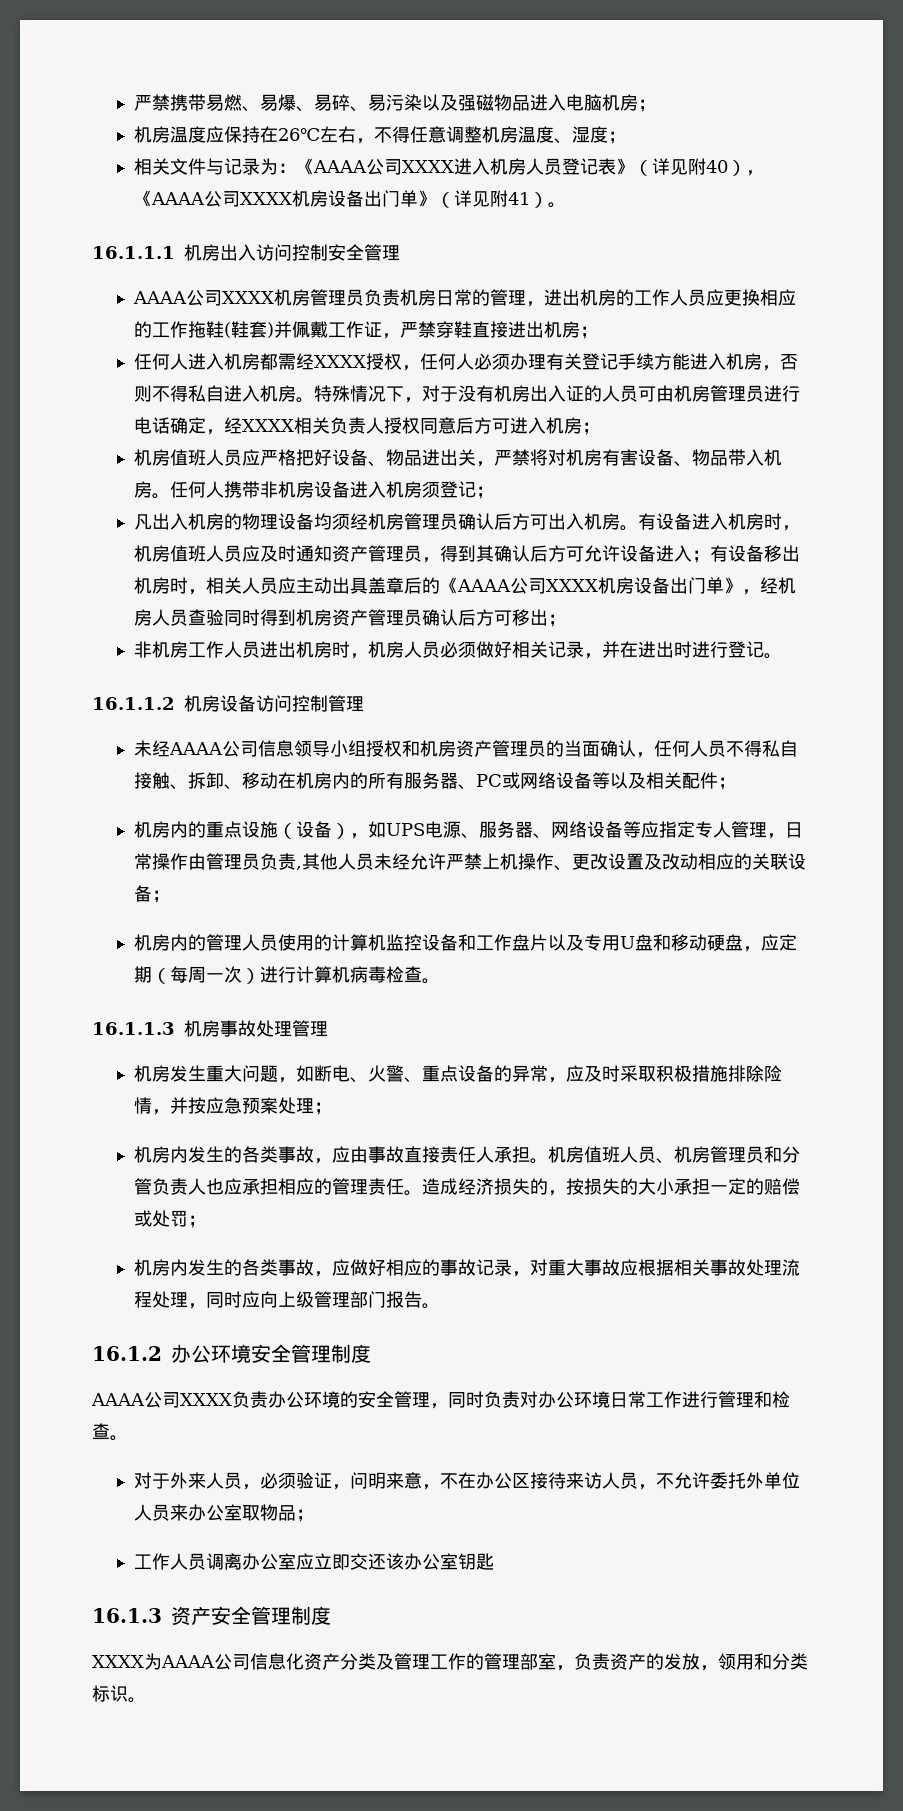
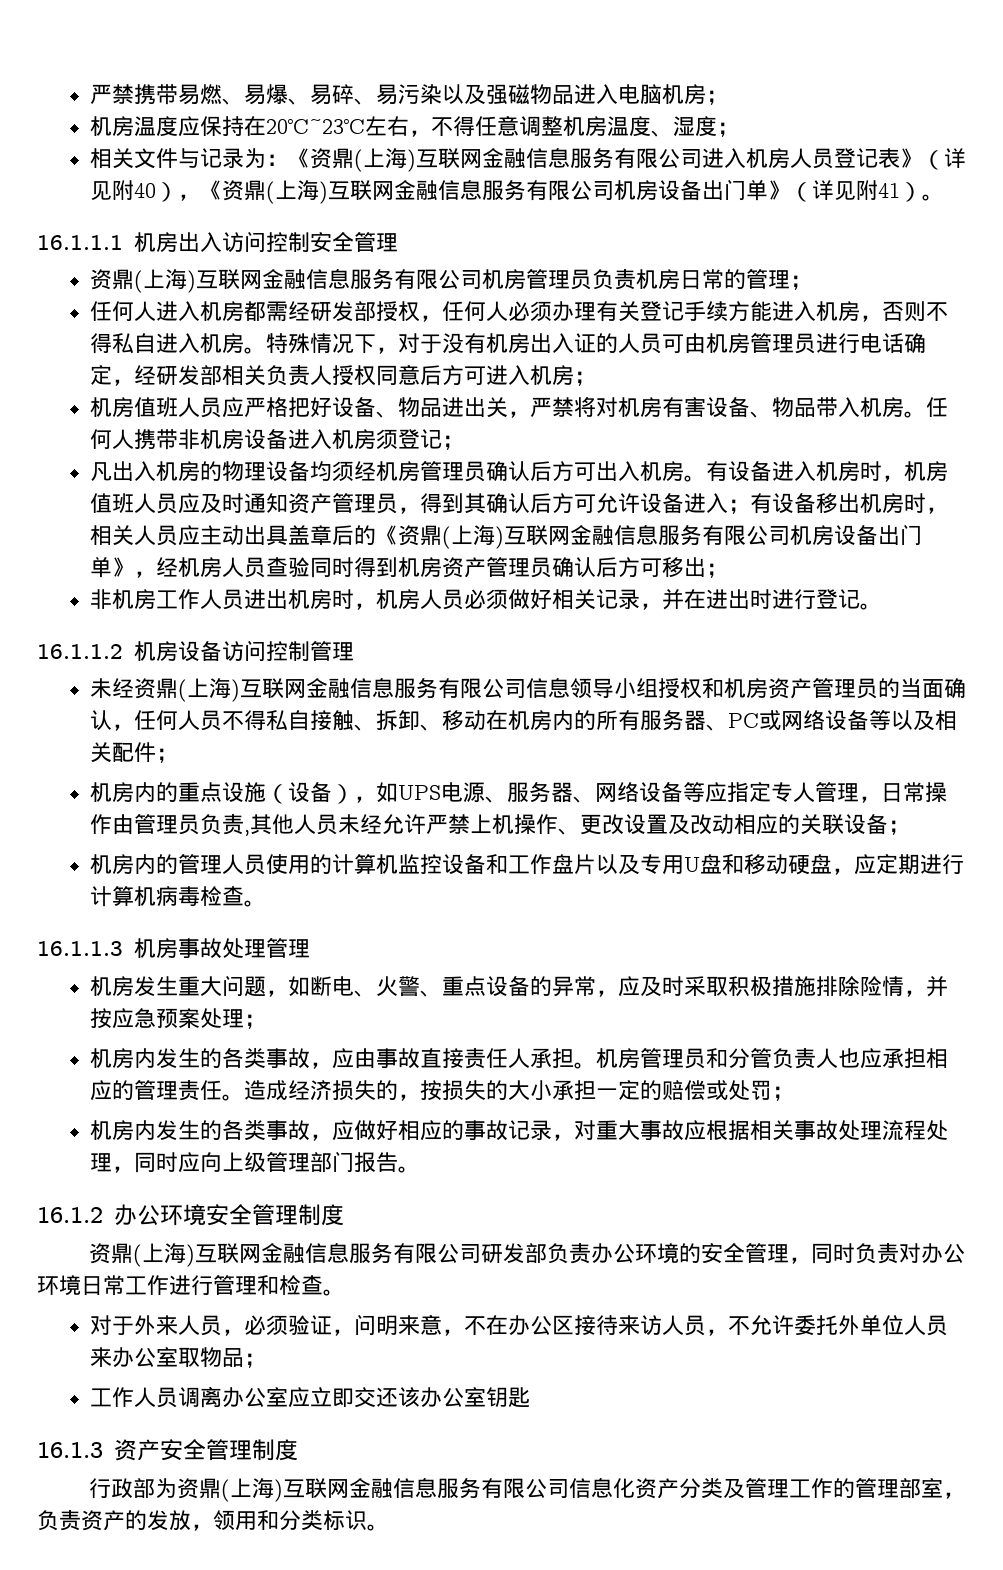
- 机房温度应保持在26℃左右，不得任意调整机房温度、湿度；
+ 机房温度应保持在20℃~23℃左右，不得任意调整机房温度、湿度；
- 相关文件与记录为：《AAAA公司XXXX进入机房人员登记表》（详见附40），《AAAA公司XXXX机房设备出门单》（详见附41）。
+ 相关文件与记录为：《资鼎(上海)互联网金融信息服务有限公司进入机房人员登记表》（详见附40），《资鼎(上海)互联网金融信息服务有限公司机房设备出门单》（详见附41）。
- AAAA公司XXXX机房管理员负责机房日常的管理，进出机房的工作人员应更换相应的工作拖鞋(鞋套)并佩戴工作证，严禁穿鞋直接进出机房；
+ 资鼎(上海)互联网金融信息服务有限公司机房管理员负责机房日常的管理；
- 任何人进入机房都需经XXXX授权，任何人必须办理有关登记手续方能进入机房，否则不得私自进入机房。
+ 任何人进入机房都需经研发部授权，任何人必须办理有关登记手续方能进入机房，否则不得私自进入机房。
- 特殊情况下，对于没有机房出入证的人员可由机房管理员进行电话确定，经XXXX相关负责人授权同意后方可进入机房；
+ 特殊情况下，对于没有机房出入证的人员可由机房管理员进行电话确定，经研发部相关负责人授权同意后方可进入机房；
- 有设备进入机房时，机房值班人员应及时通知资产管理员，得到其确认后方可允许设备进入；有设备移出机房时，相关人员应主动出具盖章后的《AAAA公司XXXX机房设备出门单》，经机房人员查验同时得到机房资产管理员确认后方可移出；
+ 有设备进入机房时，机房值班人员应及时通知资产管理员，得到其确认后方可允许设备进入；有设备移出机房时，相关人员应主动出具盖章后的《资鼎(上海)互联网金融信息服务有限公司机房设备出门单》，经机房人员查验同时得到机房资产管理员确认后方可移出；
- 未经AAAA公司信息领导小组授权和机房资产管理员的当面确认，任何人员不得私自接触、拆卸、移动在机房内的所有服务器、PC或网络设备等以及相关配件；
+ 未经资鼎(上海)互联网金融信息服务有限公司信息领导小组授权和机房资产管理员的当面确认，任何人员不得私自接触、拆卸、移动在机房内的所有服务器、PC或网络设备等以及相关配件；
- 机房内的管理人员使用的计算机监控设备和工作盘片以及专用U盘和移动硬盘，应定期（每周一次）进行计算机病毒检查。
+ 机房内的管理人员使用的计算机监控设备和工作盘片以及专用U盘和移动硬盘，应定期进行计算机病毒检查。
- 机房值班人员、机房管理员和分管负责人也应承担相应的管理责任。
+ 机房管理员和分管负责人也应承担相应的管理责任。
- AAAA公司XXXX负责办公环境的安全管理，同时负责对办公环境日常工作进行管理和检查。
+ 资鼎(上海)互联网金融信息服务有限公司研发部负责办公环境的安全管理，同时负责对办公环境日常工作进行管理和检查。
- XXXX为AAAA公司信息化资产分类及管理工作的管理部室，负责资产的发放，领用和分类标识。
+ 行政部为资鼎(上海)互联网金融信息服务有限公司信息化资产分类及管理工作的管理部室，负责资产的发放，领用和分类标识。

